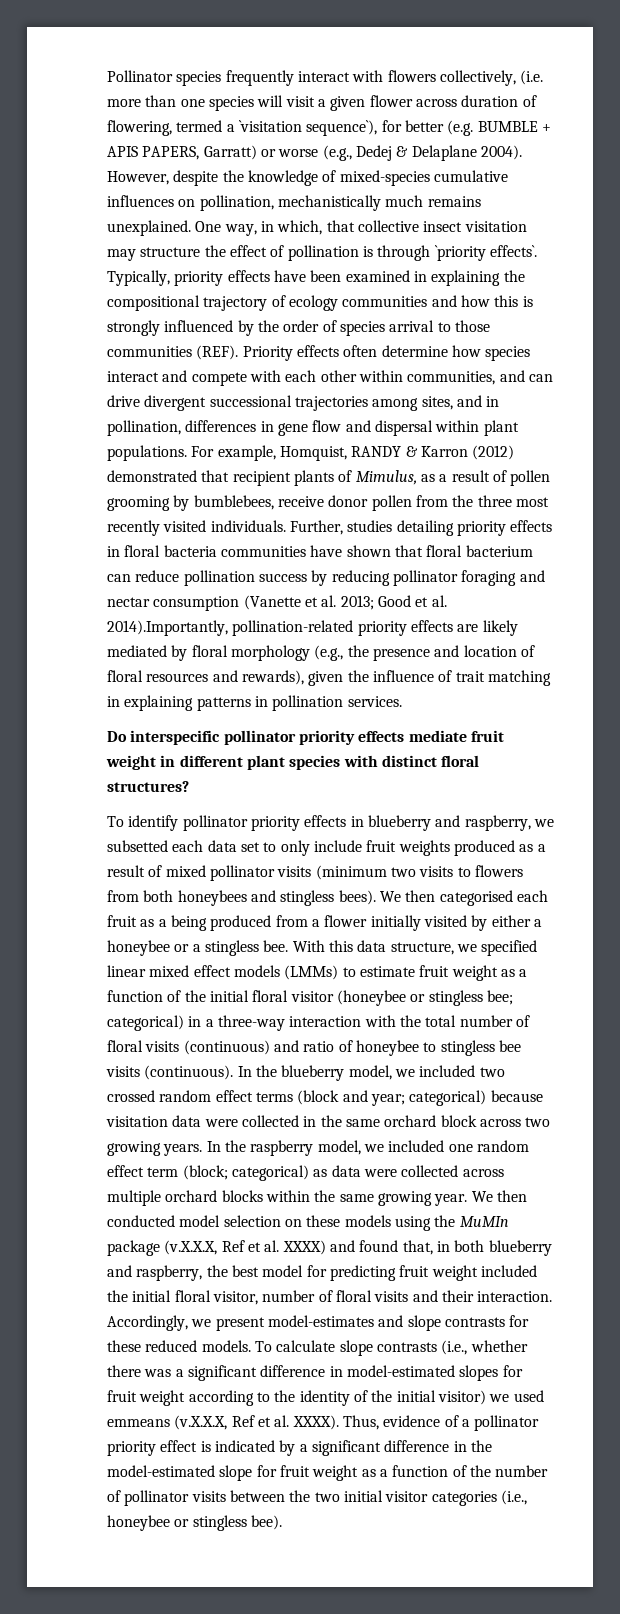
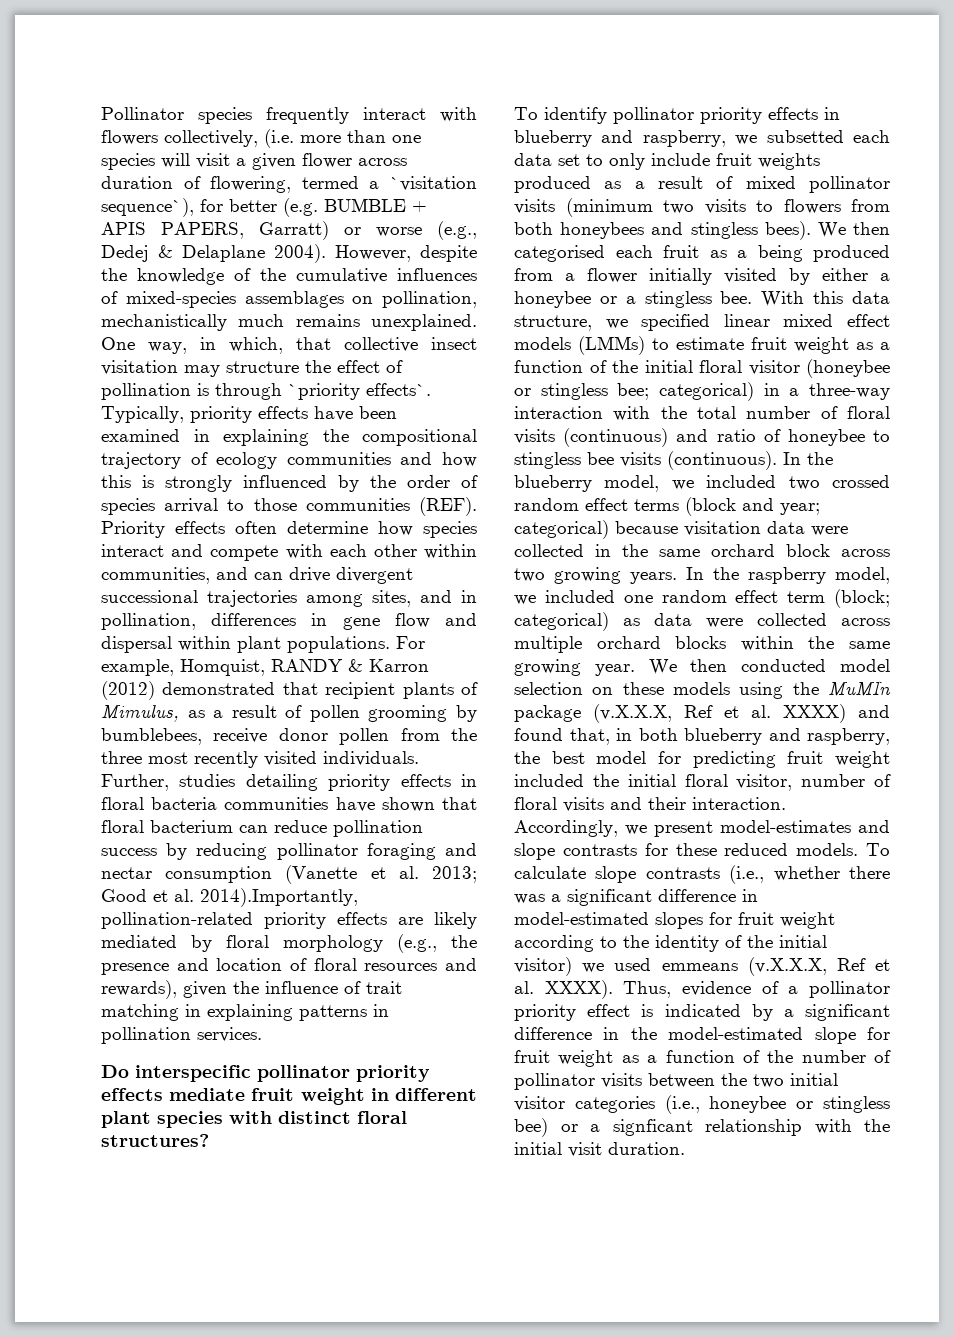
- However, despite the knowledge of mixed-species cumulative influences on pollination, mechanistically much remains unexplained.
+ However, despite the knowledge of the cumulative influences of mixed-species assemblages on pollination, mechanistically much remains unexplained.
- Thus, evidence of a pollinator priority effect is indicated by a significant difference in the model-estimated slope for fruit weight as a function of the number of pollinator visits between the two initial visitor categories (i.e., honeybee or stingless bee).
+ Thus, evidence of a pollinator priority effect is indicated by a significant difference in the model-estimated slope for fruit weight as a function of the number of pollinator visits between the two initial visitor categories (i.e., honeybee or stingless bee) or a signficant relationship with the initial visit duration.

